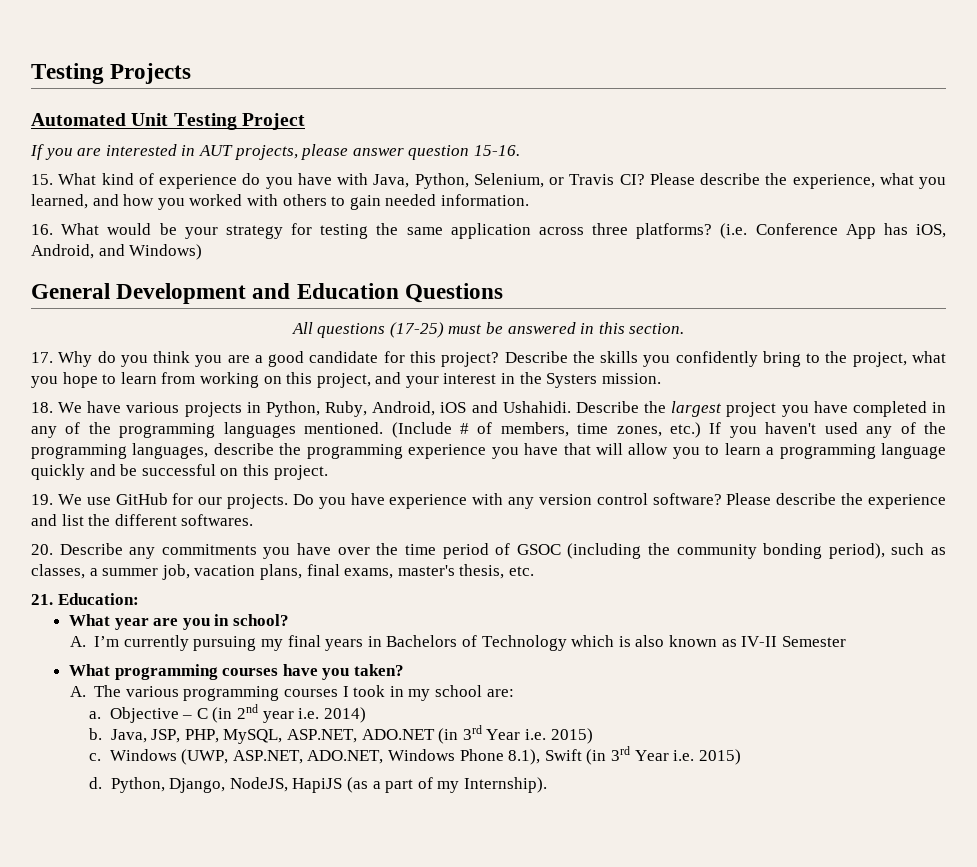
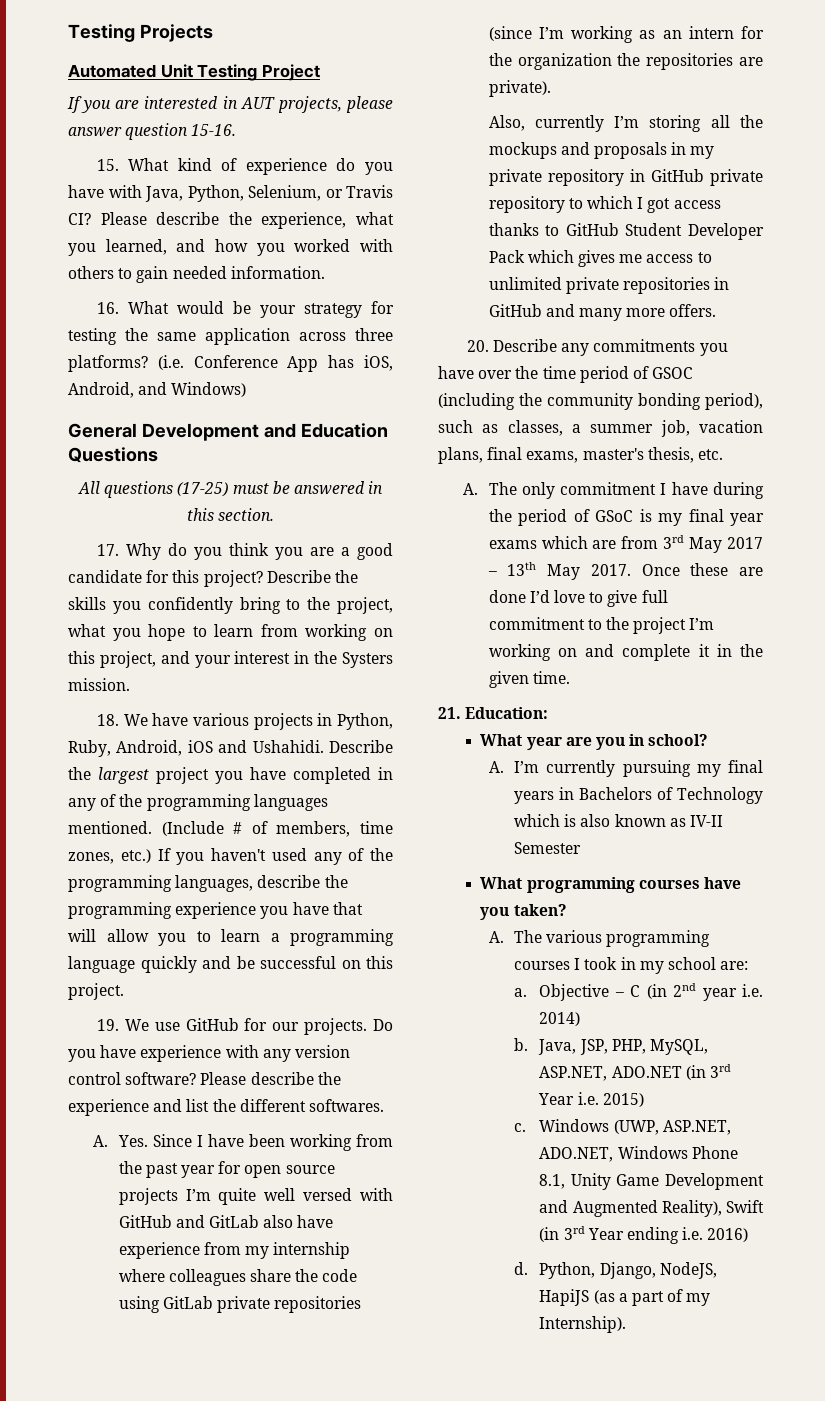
+ A. Yes. Since I have been working from the past year for open source projects I’m quite well versed with GitHub and GitLab also have experience from my internship where colleagues share the code using GitLab private repositories (since I’m working as an intern for the organization the repositories are private).
+ Also, currently I’m storing all the mockups and proposals in my private repository in GitHub private repository to which I got access thanks to GitHub Student Developer Pack which gives me access to unlimited private repositories in GitHub and many more offers.
+ A. The only commitment I have during the period of GSoC is my final year exams which are from 3rd May 2017 – 13th May 2017. Once these are done I’d love to give full commitment to the project I’m working on and complete it in the given time.
- Windows (UWP, ASP.NET, ADO.NET, Windows Phone 8.1), Swift (in 3rd Year i.e. 2015)
+ Windows (UWP, ASP.NET, ADO.NET, Windows Phone 8.1, Unity Game Development and Augmented Reality), Swift (in 3rd Year ending i.e. 2016)

